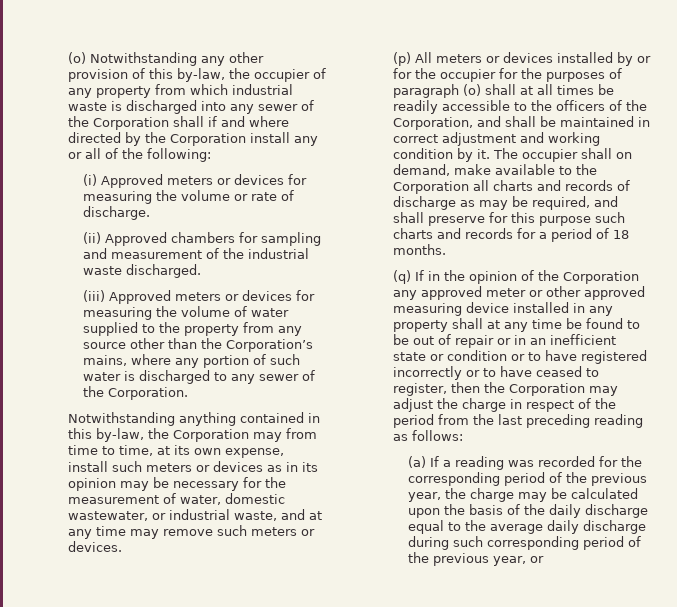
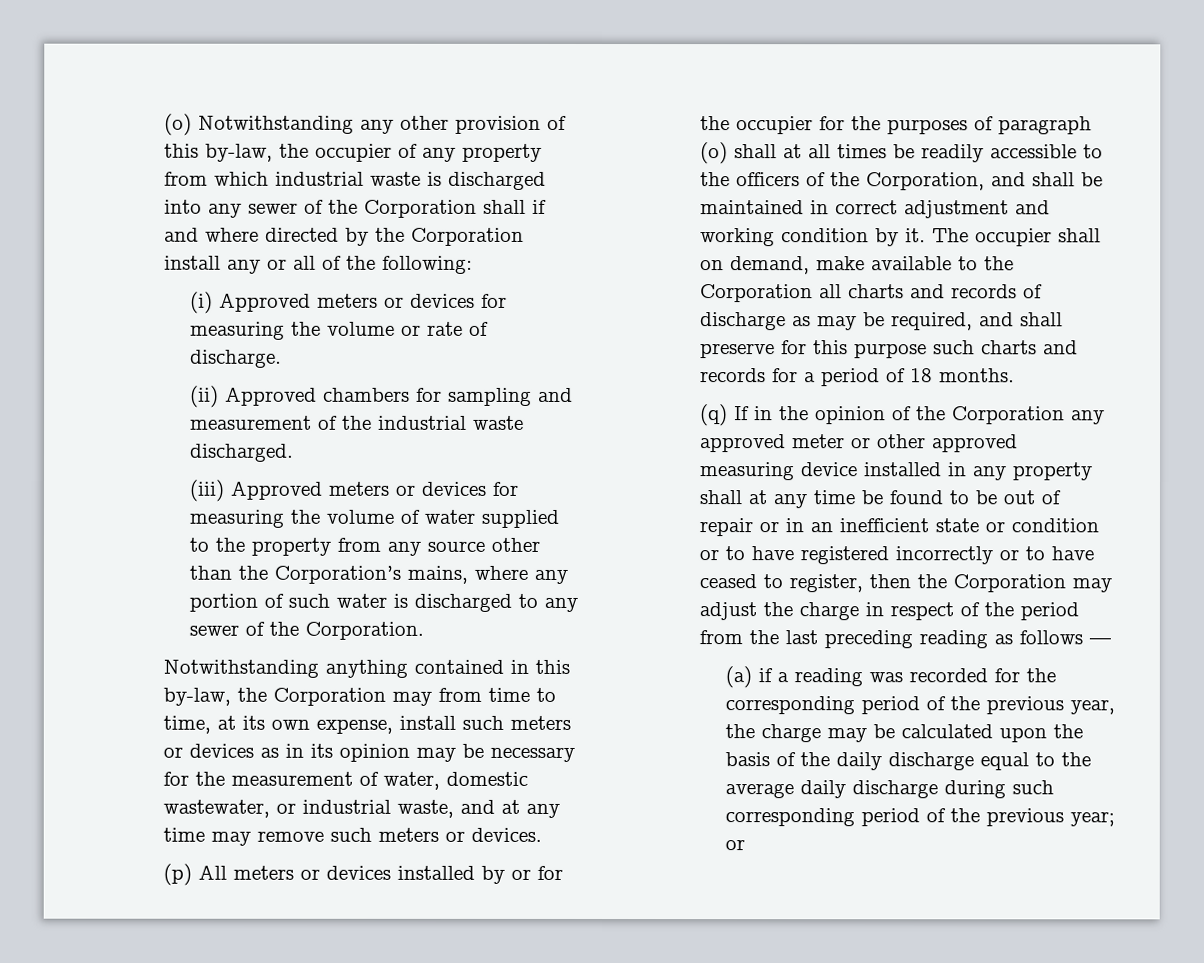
- (q) If in the opinion of the Corporation any approved meter or other approved measuring device installed in any property shall at any time be found to be out of repair or in an inefficient state or condition or to have registered incorrectly or to have ceased to register, then the Corporation may adjust the charge in respect of the period from the last preceding reading as follows:
+ (q) If in the opinion of the Corporation any approved meter or other approved measuring device installed in any property shall at any time be found to be out of repair or in an inefficient state or condition or to have registered incorrectly or to have ceased to register, then the Corporation may adjust the charge in respect of the period from the last preceding reading as follows —
- (a) If a reading was recorded for the corresponding period of the previous year, the charge may be calculated upon the basis of the daily discharge equal to the average daily discharge during such corresponding period of the previous year, or
+ (a) if a reading was recorded for the corresponding period of the previous year, the charge may be calculated upon the basis of the daily discharge equal to the average daily discharge during such corresponding period of the previous year; or

